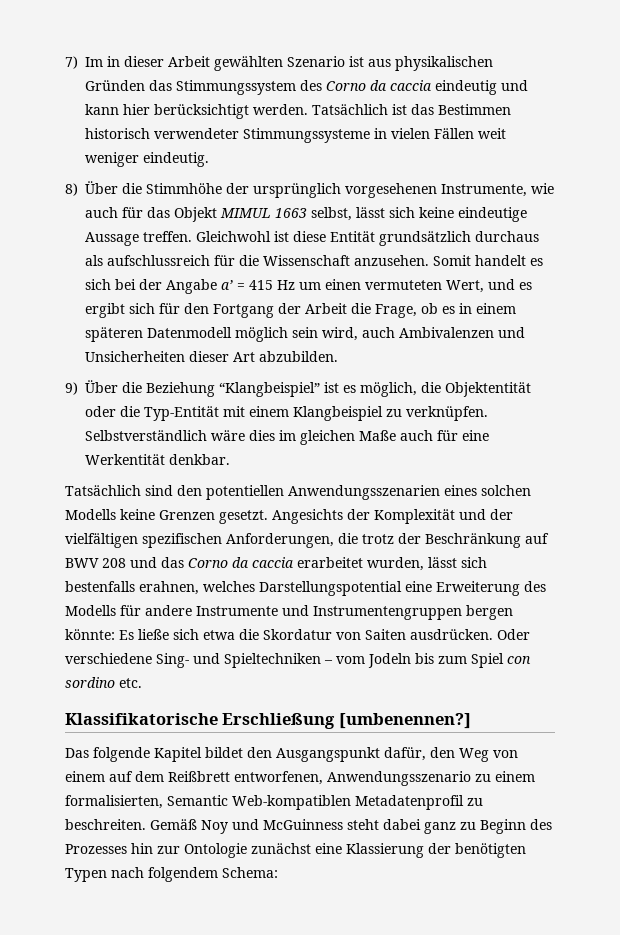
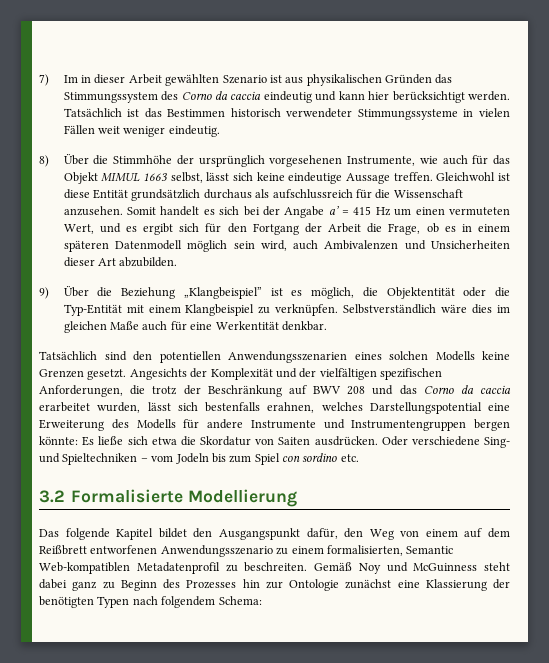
- 9) Über die Beziehung “Klangbeispiel” ist es möglich, die Objektentität oder die Typ-Entität mit einem Klangbeispiel zu verknüpfen.
+ 9) Über die Beziehung „Klangbeispiel” ist es möglich, die Objektentität oder die Typ-Entität mit einem Klangbeispiel zu verknüpfen.
- Klassifikatorische Erschließung [umbenennen?]
+ 3.2 Formalisierte Modellierung
- Das folgende Kapitel bildet den Ausgangspunkt dafür, den Weg von einem auf dem Reißbrett entworfenen, Anwendungsszenario zu einem formalisierten, Semantic Web-kompatiblen Metadatenprofil zu beschreiten.
+ Das folgende Kapitel bildet den Ausgangspunkt dafür, den Weg von einem auf dem Reißbrett entworfenen Anwendungsszenario zu einem formalisierten, Semantic Web-kompatiblen Metadatenprofil zu beschreiten.

